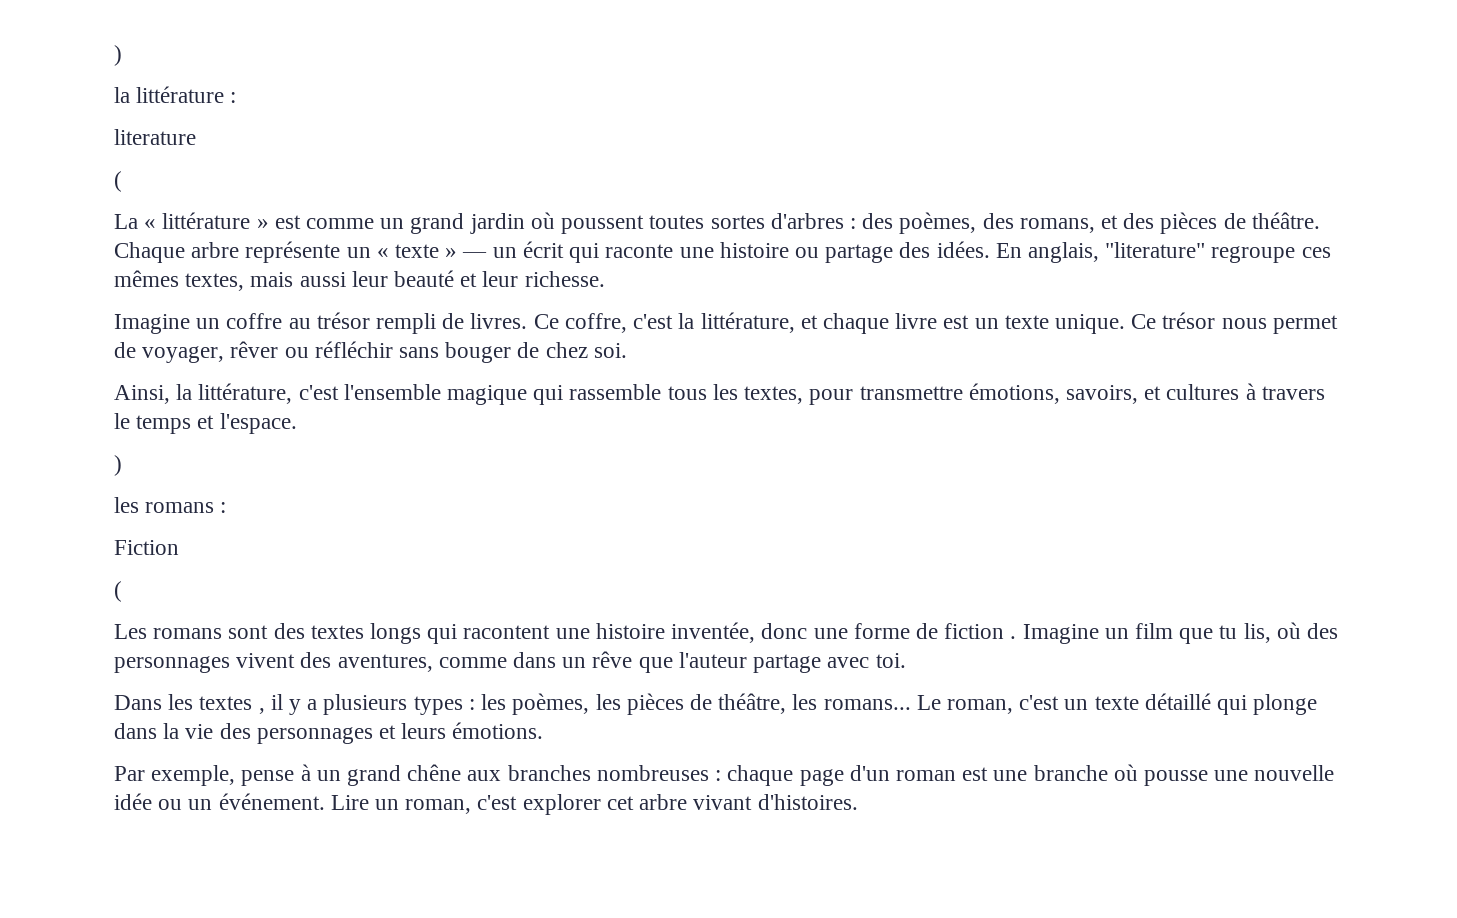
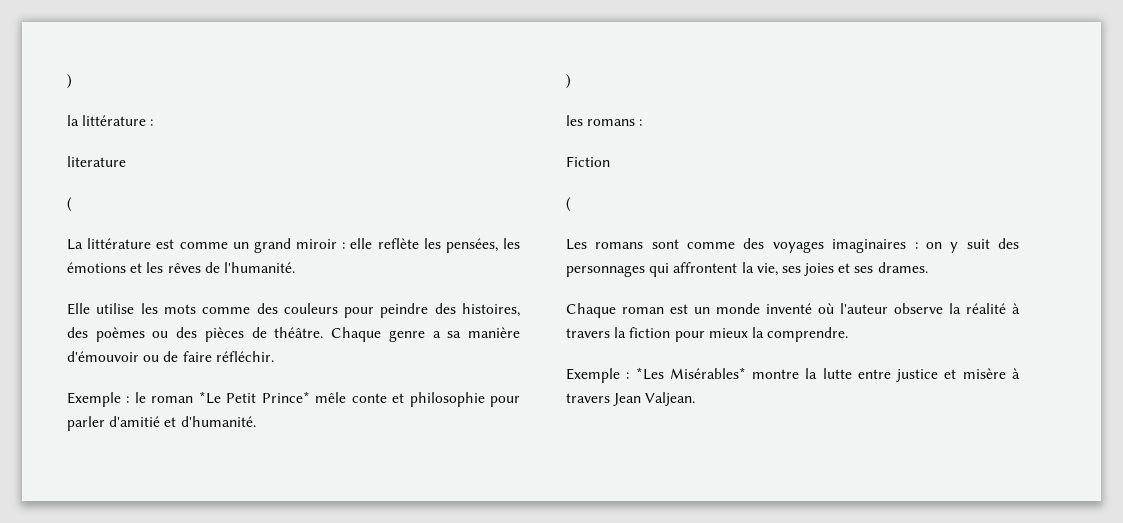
- La « littérature » est comme un grand jardin où poussent toutes sortes d'arbres : des poèmes, des romans, et des pièces de théâtre.
+ La littérature est comme un grand miroir : elle reflète les pensées, les émotions et les rêves de l'humanité.
+ Elle utilise les mots comme des couleurs pour peindre des histoires, des poèmes ou des pièces de théâtre.
- Chaque arbre représente un « texte » — un écrit qui raconte une histoire ou partage des idées. En anglais, "literature" regroupe ces mêmes textes, mais aussi leur beauté et leur richesse.
- Imagine un coffre au trésor rempli de livres. Ce coffre, c'est la littérature, et chaque livre est un texte unique. Ce trésor nous permet de voyager, rêver ou réfléchir sans bouger de chez soi.
- Ainsi, la littérature, c'est l'ensemble magique qui rassemble tous les textes, pour transmettre émotions, savoirs, et cultures à travers le temps et l'espace.
+ Chaque genre a sa manière d'émouvoir ou de faire réfléchir.
+ Exemple : le roman *Le Petit Prince* mêle conte et philosophie pour parler d'amitié et d'humanité.
- Les romans sont des textes longs qui racontent une histoire inventée, donc une forme de fiction . Imagine un film que tu lis, où des personnages vivent des aventures, comme dans un rêve que l'auteur partage avec toi.
- Dans les textes , il y a plusieurs types : les poèmes, les pièces de théâtre, les romans... Le roman, c'est un texte détaillé qui plonge dans la vie des personnages et leurs émotions.
- Par exemple, pense à un grand chêne aux branches nombreuses : chaque page d'un roman est une branche où pousse une nouvelle idée ou un événement. Lire un roman, c'est explorer cet arbre vivant d'histoires.
+ Les romans sont comme des voyages imaginaires : on y suit des personnages qui affrontent la vie, ses joies et ses drames.
+ Chaque roman est un monde inventé où l'auteur observe la réalité à travers la fiction pour mieux la comprendre.
+ Exemple : *Les Misérables* montre la lutte entre justice et misère à travers Jean Valjean.

